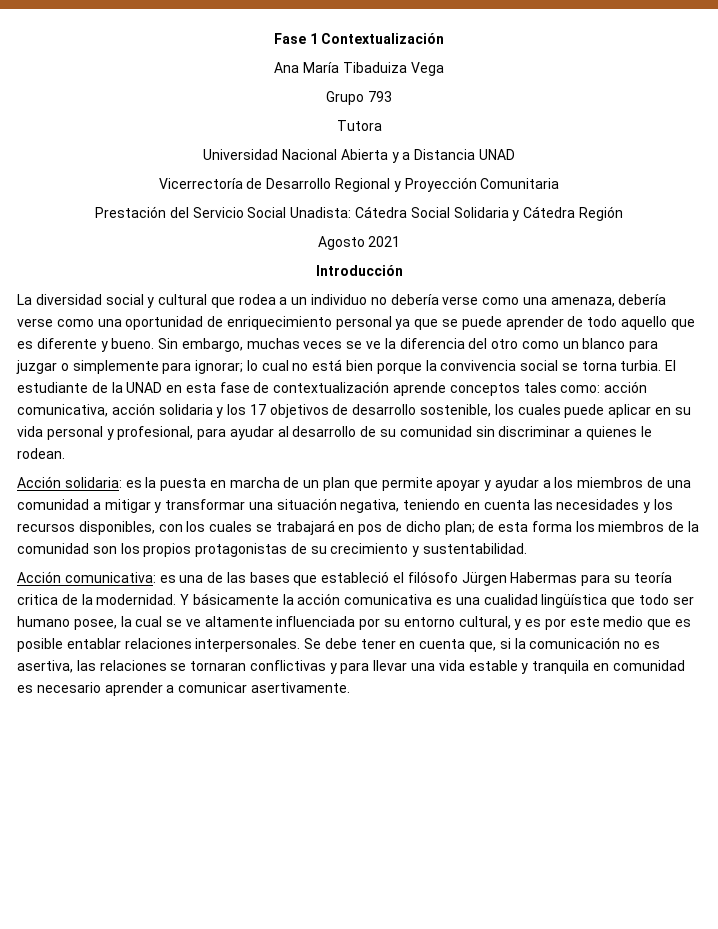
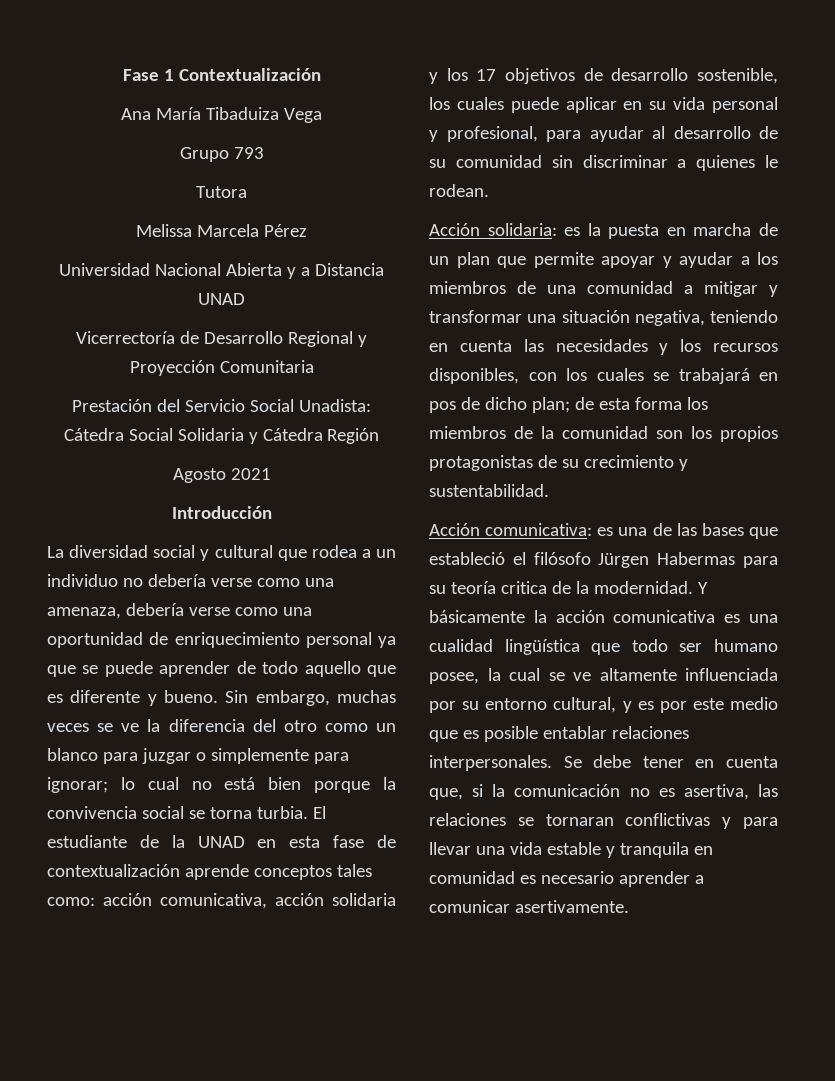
+ Melissa Marcela Pérez

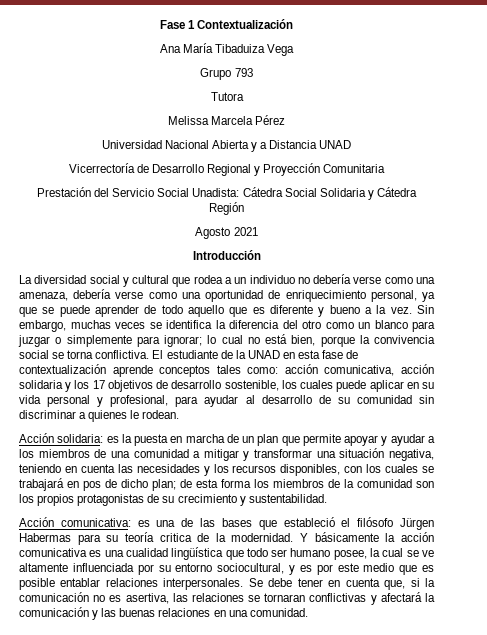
- La diversidad social y cultural que rodea a un individuo no debería verse como una amenaza, debería verse como una oportunidad de enriquecimiento personal ya que se puede aprender de todo aquello que es diferente y bueno.
+ La diversidad social y cultural que rodea a un individuo no debería verse como una amenaza, debería verse como una oportunidad de enriquecimiento personal, ya que se puede aprender de todo aquello que es diferente y bueno a la vez.
- Sin embargo, muchas veces se ve la diferencia del otro como un blanco para juzgar o simplemente para ignorar; lo cual no está bien porque la convivencia social se torna turbia.
+ Sin embargo, muchas veces se identifica la diferencia del otro como un blanco para juzgar o simplemente para ignorar; lo cual no está bien, porque la convivencia social se torna conflictiva.
- Y básicamente la acción comunicativa es una cualidad lingüística que todo ser humano posee, la cual se ve altamente influenciada por su entorno cultural, y es por este medio que es posible entablar relaciones interpersonales.
+ Y básicamente la acción comunicativa es una cualidad lingüística que todo ser humano posee, la cual se ve altamente influenciada por su entorno sociocultural, y es por este medio que es posible entablar relaciones interpersonales.
- Se debe tener en cuenta que, si la comunicación no es asertiva, las relaciones se tornaran conflictivas y para llevar una vida estable y tranquila en comunidad es necesario aprender a comunicar asertivamente.
+ Se debe tener en cuenta que, si la comunicación no es asertiva, las relaciones se tornaran conflictivas y afectará la comunicación y las buenas relaciones en una comunidad.

